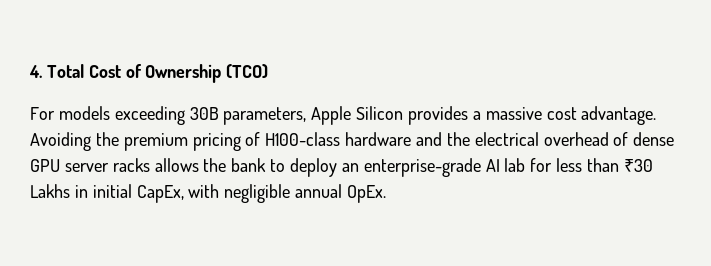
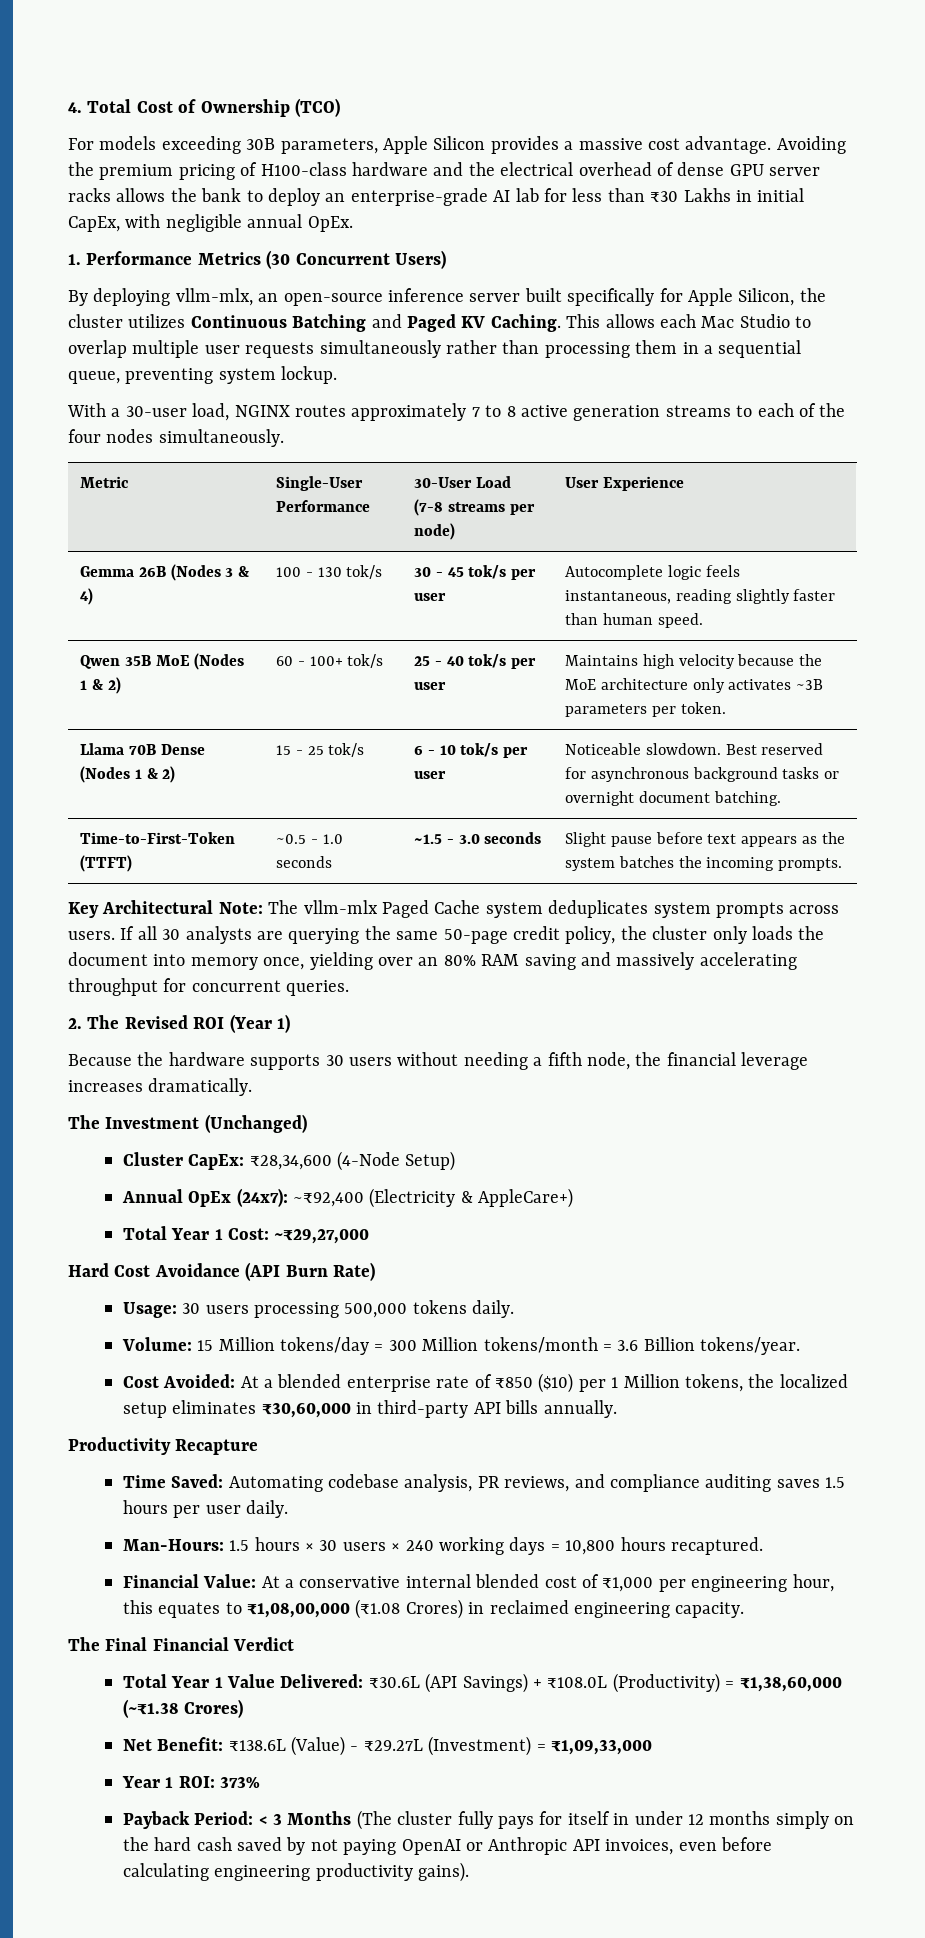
+ 1. Performance Metrics (30 Concurrent Users)
+ By deploying vllm-mlx, an open-source inference server built specifically for Apple Silicon, the cluster utilizes Continuous Batching and Paged KV Caching. This allows each Mac Studio to overlap multiple user requests simultaneously rather than processing them in a sequential queue, preventing system lockup.
+ With a 30-user load, NGINX routes approximately 7 to 8 active generation streams to each of the four nodes simultaneously.
+ Metric | Single-User Performance | 30-User Load (7-8 streams per node) | User Experience
+ Gemma 26B (Nodes 3 & 4) | 100 - 130 tok/s | 30 - 45 tok/s per user | Autocomplete logic feels instantaneous, reading slightly faster than human speed.
+ Qwen 35B MoE (Nodes 1 & 2) | 60 - 100+ tok/s | 25 - 40 tok/s per user | Maintains high velocity because the MoE architecture only activates ~3B parameters per token.
+ Llama 70B Dense (Nodes 1 & 2) | 15 - 25 tok/s | 6 - 10 tok/s per user | Noticeable slowdown. Best reserved for asynchronous background tasks or overnight document batching.
+ Time-to-First-Token (TTFT) | ~0.5 - 1.0 seconds | ~1.5 - 3.0 seconds | Slight pause before text appears as the system batches the incoming prompts.
+ Key Architectural Note: The vllm-mlx Paged Cache system deduplicates system prompts across users. If all 30 analysts are querying the same 50-page credit policy, the cluster only loads the document into memory once, yielding over an 80% RAM saving and massively accelerating throughput for concurrent queries.
+ 2. The Revised ROI (Year 1)
+ Because the hardware supports 30 users without needing a fifth node, the financial leverage increases dramatically.
+ The Investment (Unchanged)
+ Cluster CapEx: ₹28,34,600 (4-Node Setup)
+ Annual OpEx (24x7): ~₹92,400 (Electricity & AppleCare+)
+ Total Year 1 Cost: ~₹29,27,000
+ Hard Cost Avoidance (API Burn Rate)
+ Usage: 30 users processing 500,000 tokens daily.
+ Volume: 15 Million tokens/day = 300 Million tokens/month = 3.6 Billion tokens/year.
+ Cost Avoided: At a blended enterprise rate of ₹850 ($10) per 1 Million tokens, the localized setup eliminates ₹30,60,000 in third-party API bills annually.
+ Productivity Recapture
+ Time Saved: Automating codebase analysis, PR reviews, and compliance auditing saves 1.5 hours per user daily.
+ Man-Hours: 1.5 hours × 30 users × 240 working days = 10,800 hours recaptured.
+ Financial Value: At a conservative internal blended cost of ₹1,000 per engineering hour, this equates to ₹1,08,00,000 (₹1.08 Crores) in reclaimed engineering capacity.
+ The Final Financial Verdict
+ Total Year 1 Value Delivered: ₹30.6L (API Savings) + ₹108.0L (Productivity) = ₹1,38,60,000 (~₹1.38 Crores)
+ Net Benefit: ₹138.6L (Value) - ₹29.27L (Investment) = ₹1,09,33,000
+ Year 1 ROI: 373%
+ Payback Period: < 3 Months (The cluster fully pays for itself in under 12 months simply on the hard cash saved by not paying OpenAI or Anthropic API invoices, even before calculating engineering productivity gains).

